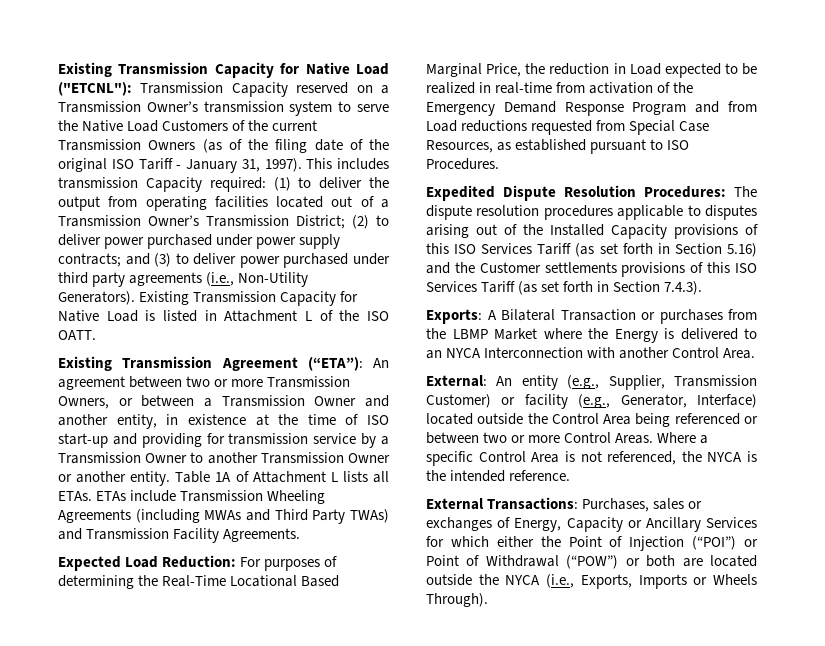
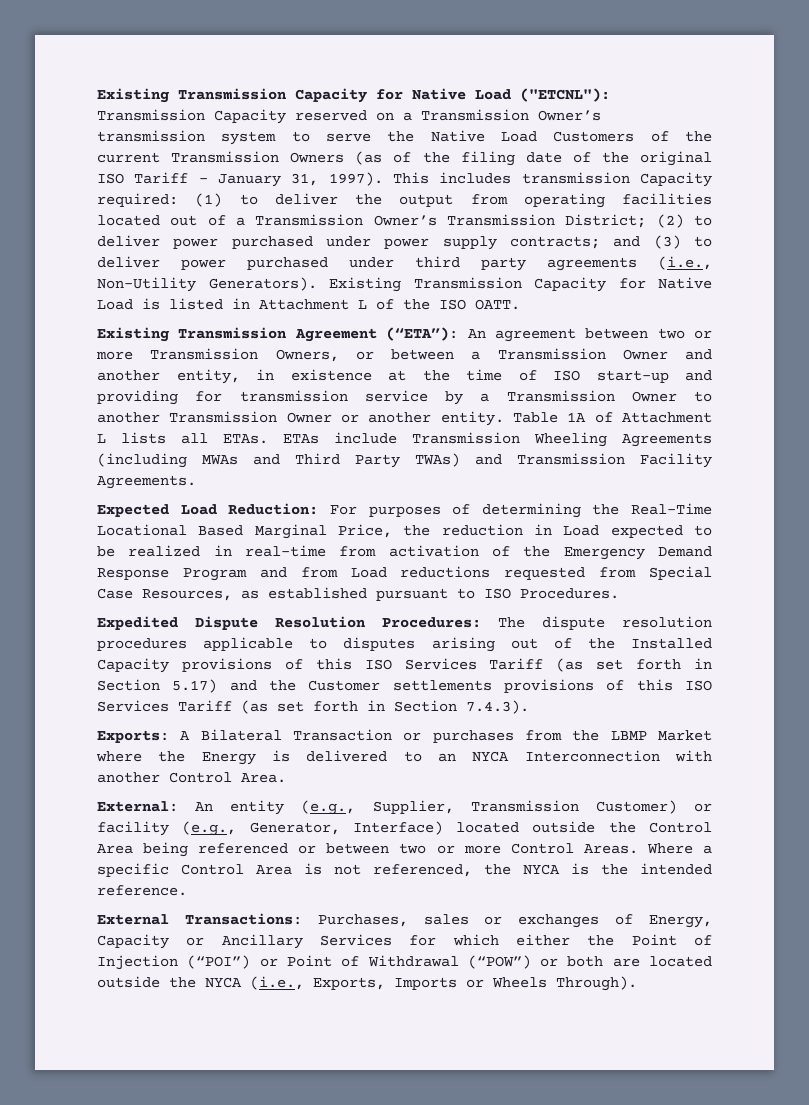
- Expedited Dispute Resolution Procedures: The dispute resolution procedures applicable to disputes arising out of the Installed Capacity provisions of this ISO Services Tariff (as set forth in Section 5.16) and the Customer settlements provisions of this ISO Services Tariff (as set forth in Section 7.4.3).
+ Expedited Dispute Resolution Procedures: The dispute resolution procedures applicable to disputes arising out of the Installed Capacity provisions of this ISO Services Tariff (as set forth in Section 5.17) and the Customer settlements provisions of this ISO Services Tariff (as set forth in Section 7.4.3).

